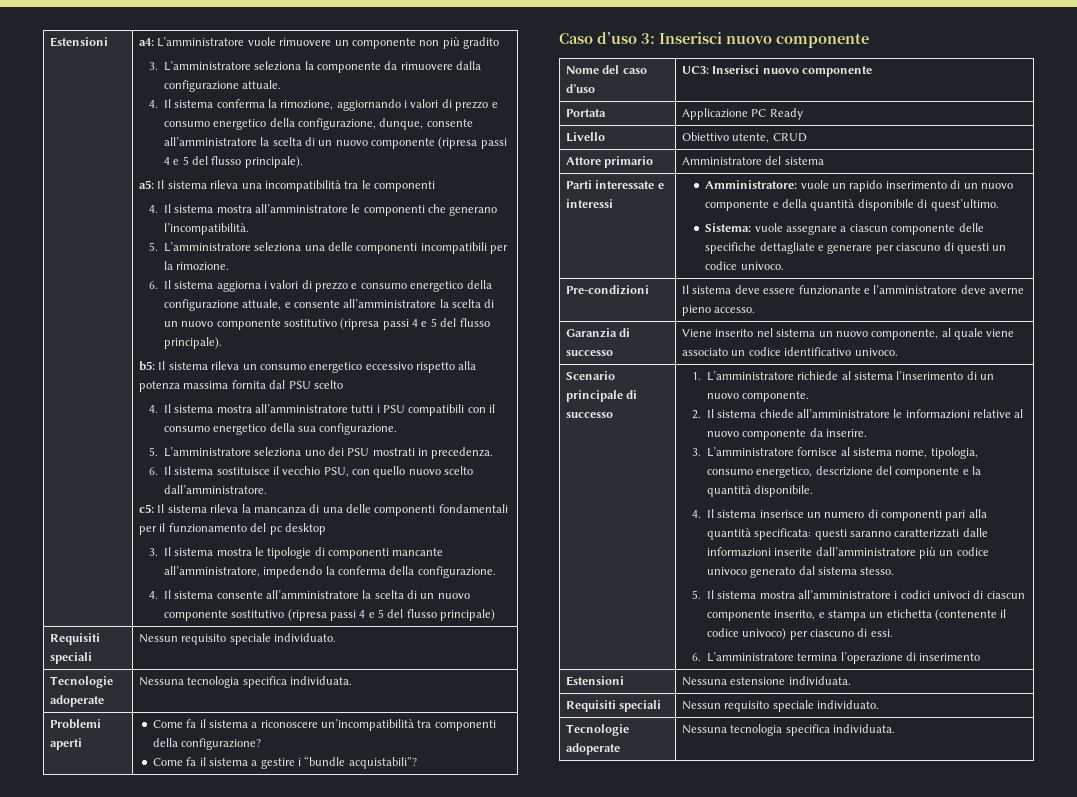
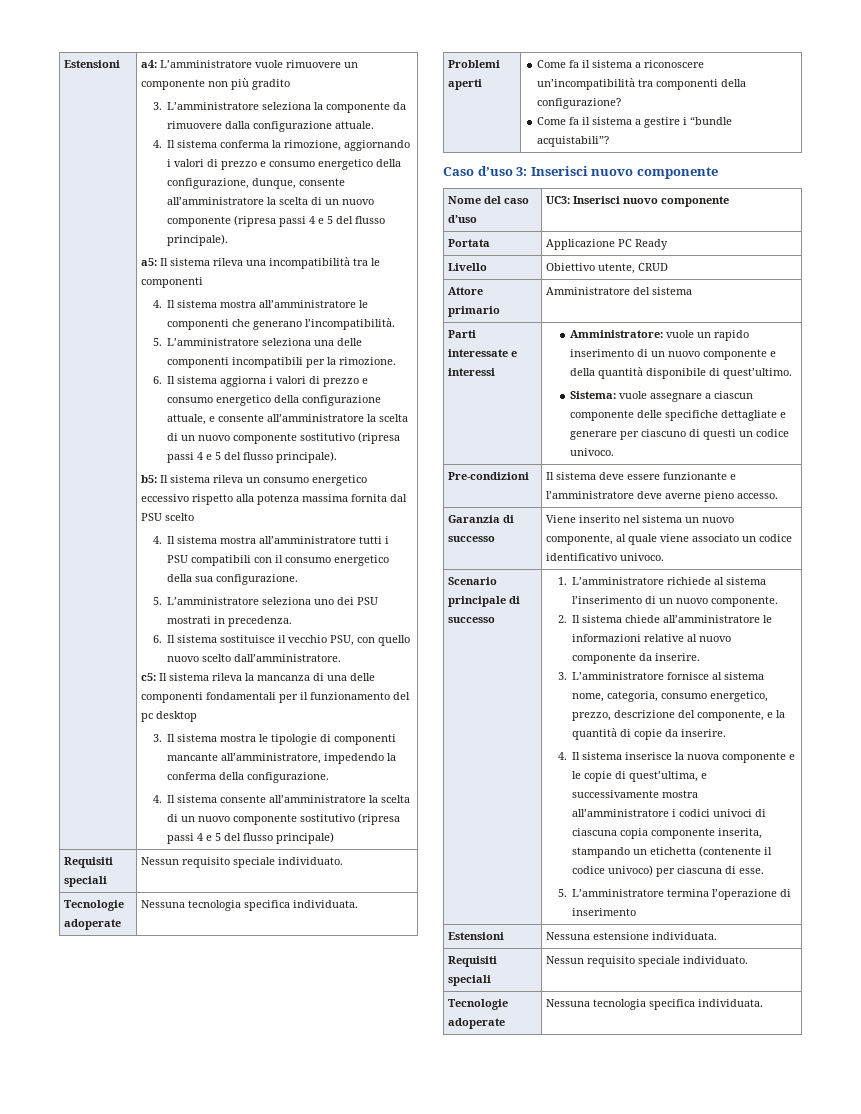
- 3. L’amministratore fornisce al sistema nome, tipologia, consumo energetico, descrizione del componente e la quantità disponibile.
+ 3. L’amministratore fornisce al sistema nome, categoria, consumo energetico, prezzo, descrizione del componente, e la quantità di copie da inserire.
- 4. Il sistema inserisce un numero di componenti pari alla quantità specificata: questi saranno caratterizzati dalle informazioni inserite dall’amministratore più un codice univoco generato dal sistema stesso.
- 5. Il sistema mostra all’amministratore i codici univoci di ciascun componente inserito, e stampa un etichetta (contenente il codice univoco) per ciascuno di essi.
- 6. L’amministratore termina l’operazione di inserimento
+ 4. Il sistema inserisce la nuova componente e le copie di quest’ultima, e successivamente mostra all’amministratore i codici univoci di ciascuna copia componente inserita, stampando un etichetta (contenente il codice univoco) per ciascuna di esse.
+ 5. L’amministratore termina l’operazione di inserimento

